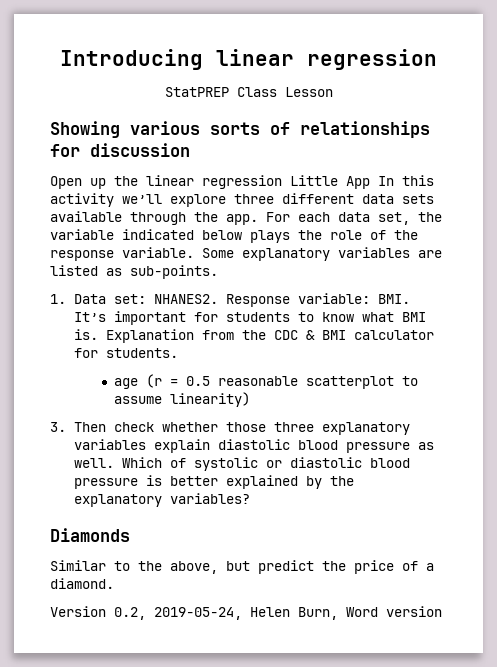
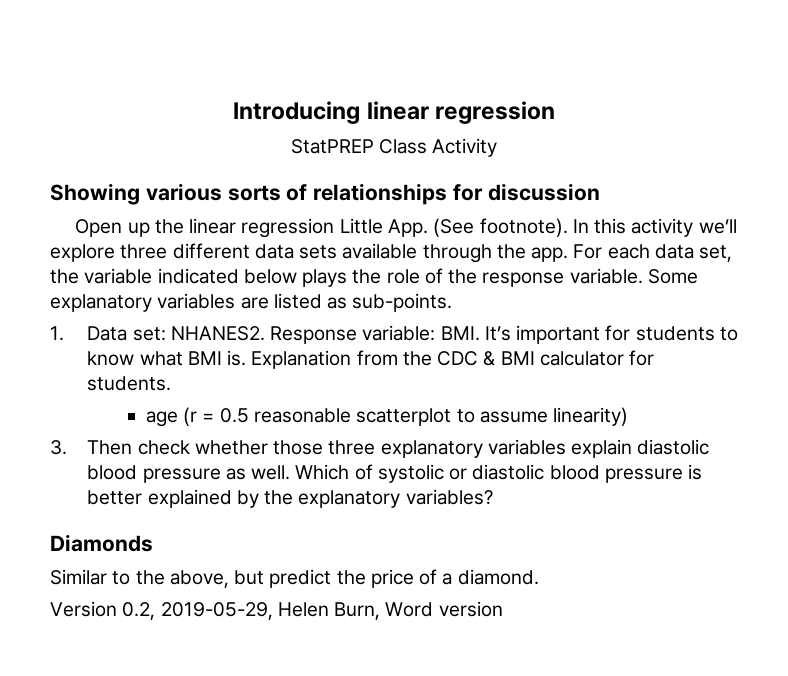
- StatPREP Class Lesson
+ StatPREP Class Activity
- Open up the linear regression Little App In this activity we’ll explore three different data sets available through the app.
+ Open up the linear regression Little App. (See footnote). In this activity we’ll explore three different data sets available through the app.
- Version 0.2, 2019-05-24, Helen Burn, Word version
+ Version 0.2, 2019-05-29, Helen Burn, Word version

